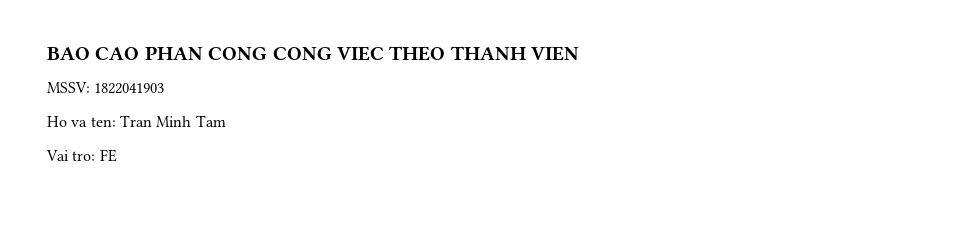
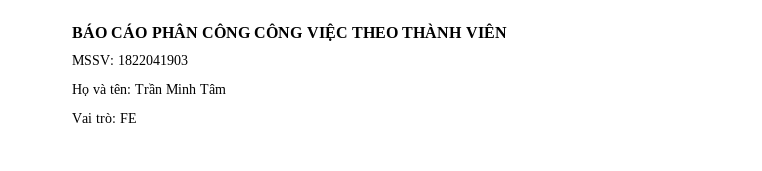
- BAO CAO PHAN CONG CONG VIEC THEO THANH VIEN
+ BÁO CÁO PHÂN CÔNG CÔNG VIỆC THEO THÀNH VIÊN
  MSSV: 1822041903
- Ho va ten: Tran Minh Tam
+ Họ và tên: Trần Minh Tâm
- Vai tro: FE
+ Vai trò: FE

